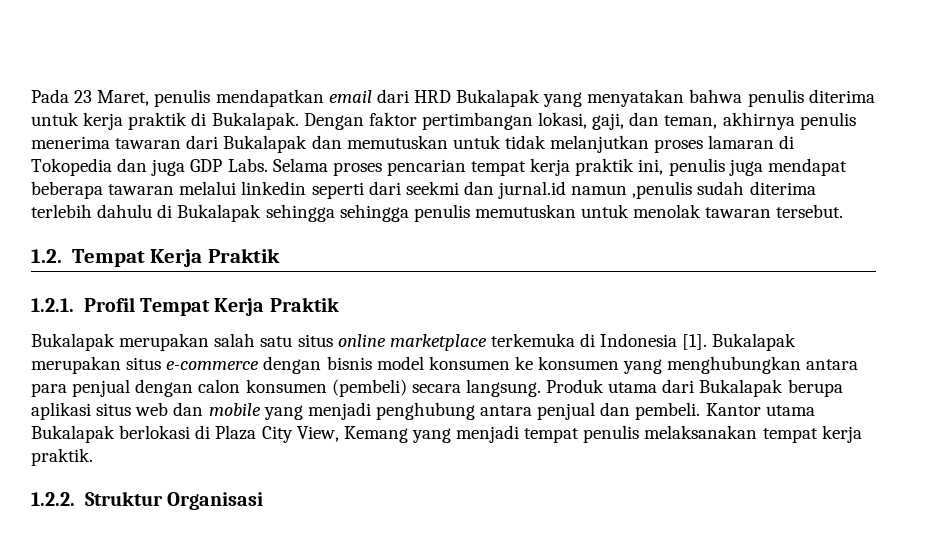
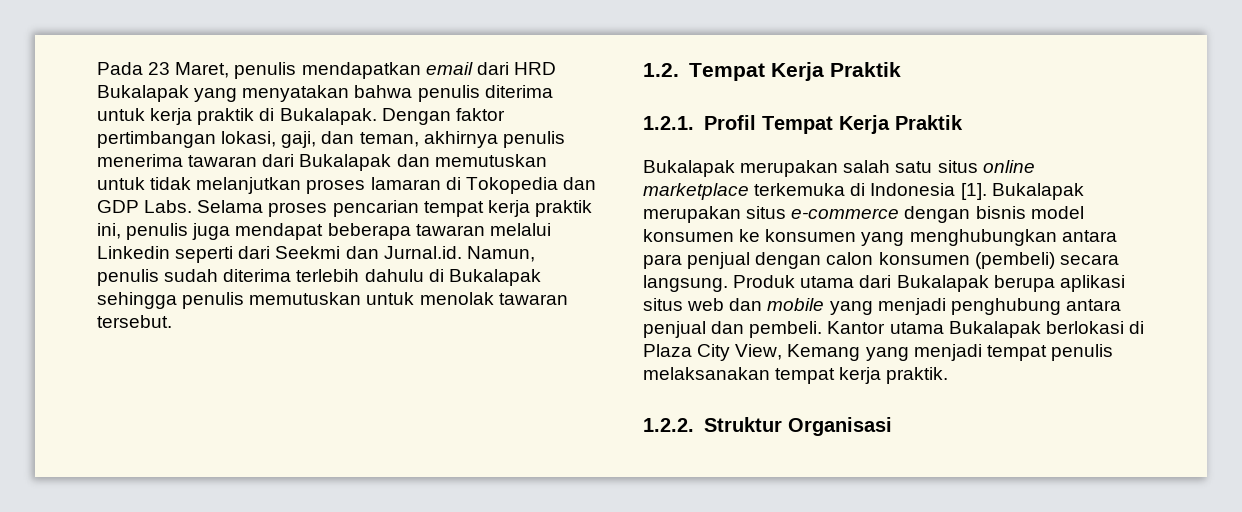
- Dengan faktor pertimbangan lokasi, gaji, dan teman, akhirnya penulis menerima tawaran dari Bukalapak dan memutuskan untuk tidak melanjutkan proses lamaran di Tokopedia dan juga GDP Labs.
+ Dengan faktor pertimbangan lokasi, gaji, dan teman, akhirnya penulis menerima tawaran dari Bukalapak dan memutuskan untuk tidak melanjutkan proses lamaran di Tokopedia dan GDP Labs.
- Selama proses pencarian tempat kerja praktik ini, penulis juga mendapat beberapa tawaran melalui linkedin seperti dari seekmi dan jurnal.id namun ,penulis sudah diterima terlebih dahulu di Bukalapak sehingga sehingga penulis memutuskan untuk menolak tawaran tersebut.
+ Selama proses pencarian tempat kerja praktik ini, penulis juga mendapat beberapa tawaran melalui Linkedin seperti dari Seekmi dan Jurnal.id. Namun, penulis sudah diterima terlebih dahulu di Bukalapak sehingga penulis memutuskan untuk menolak tawaran tersebut.

